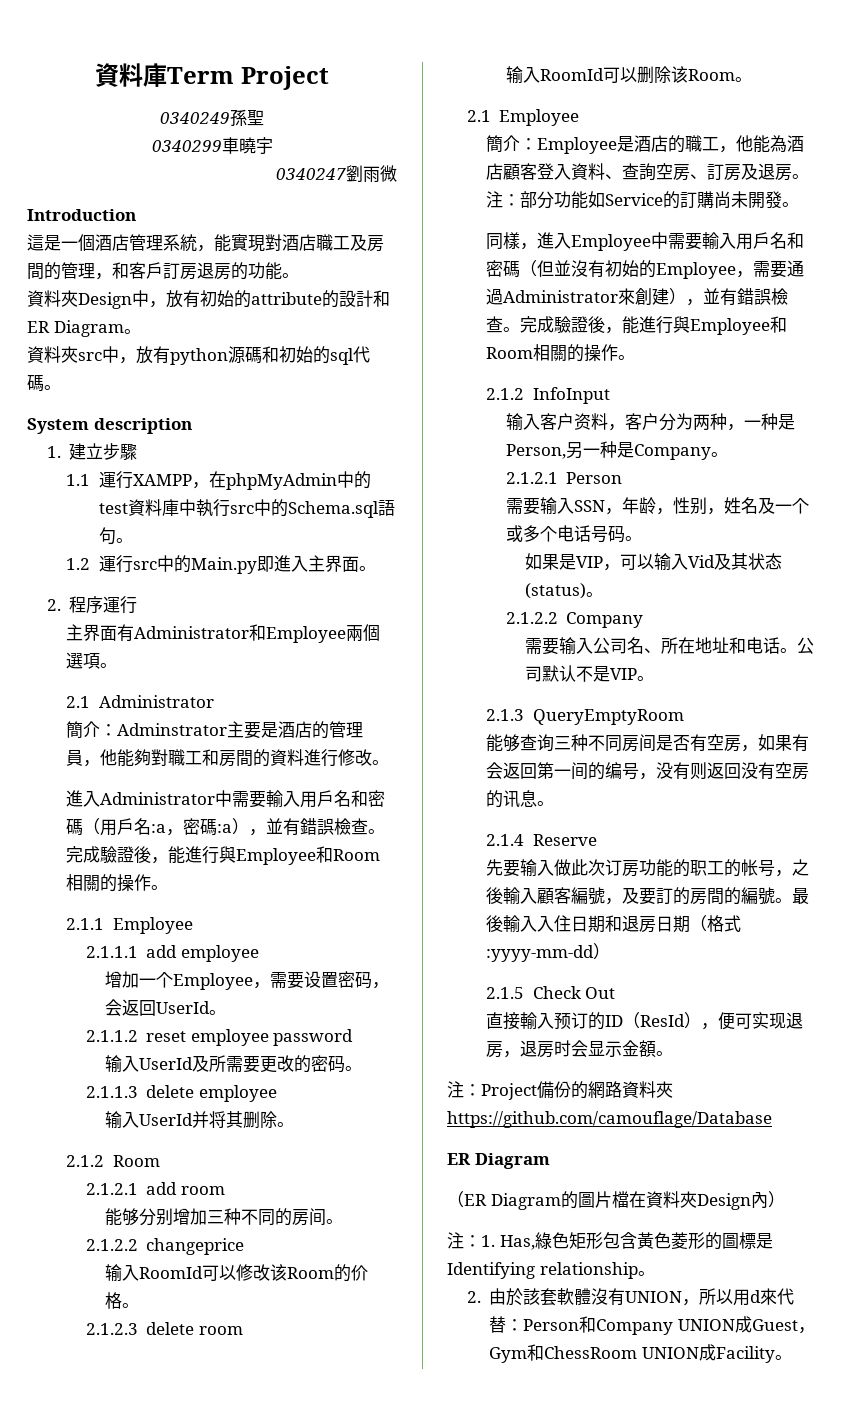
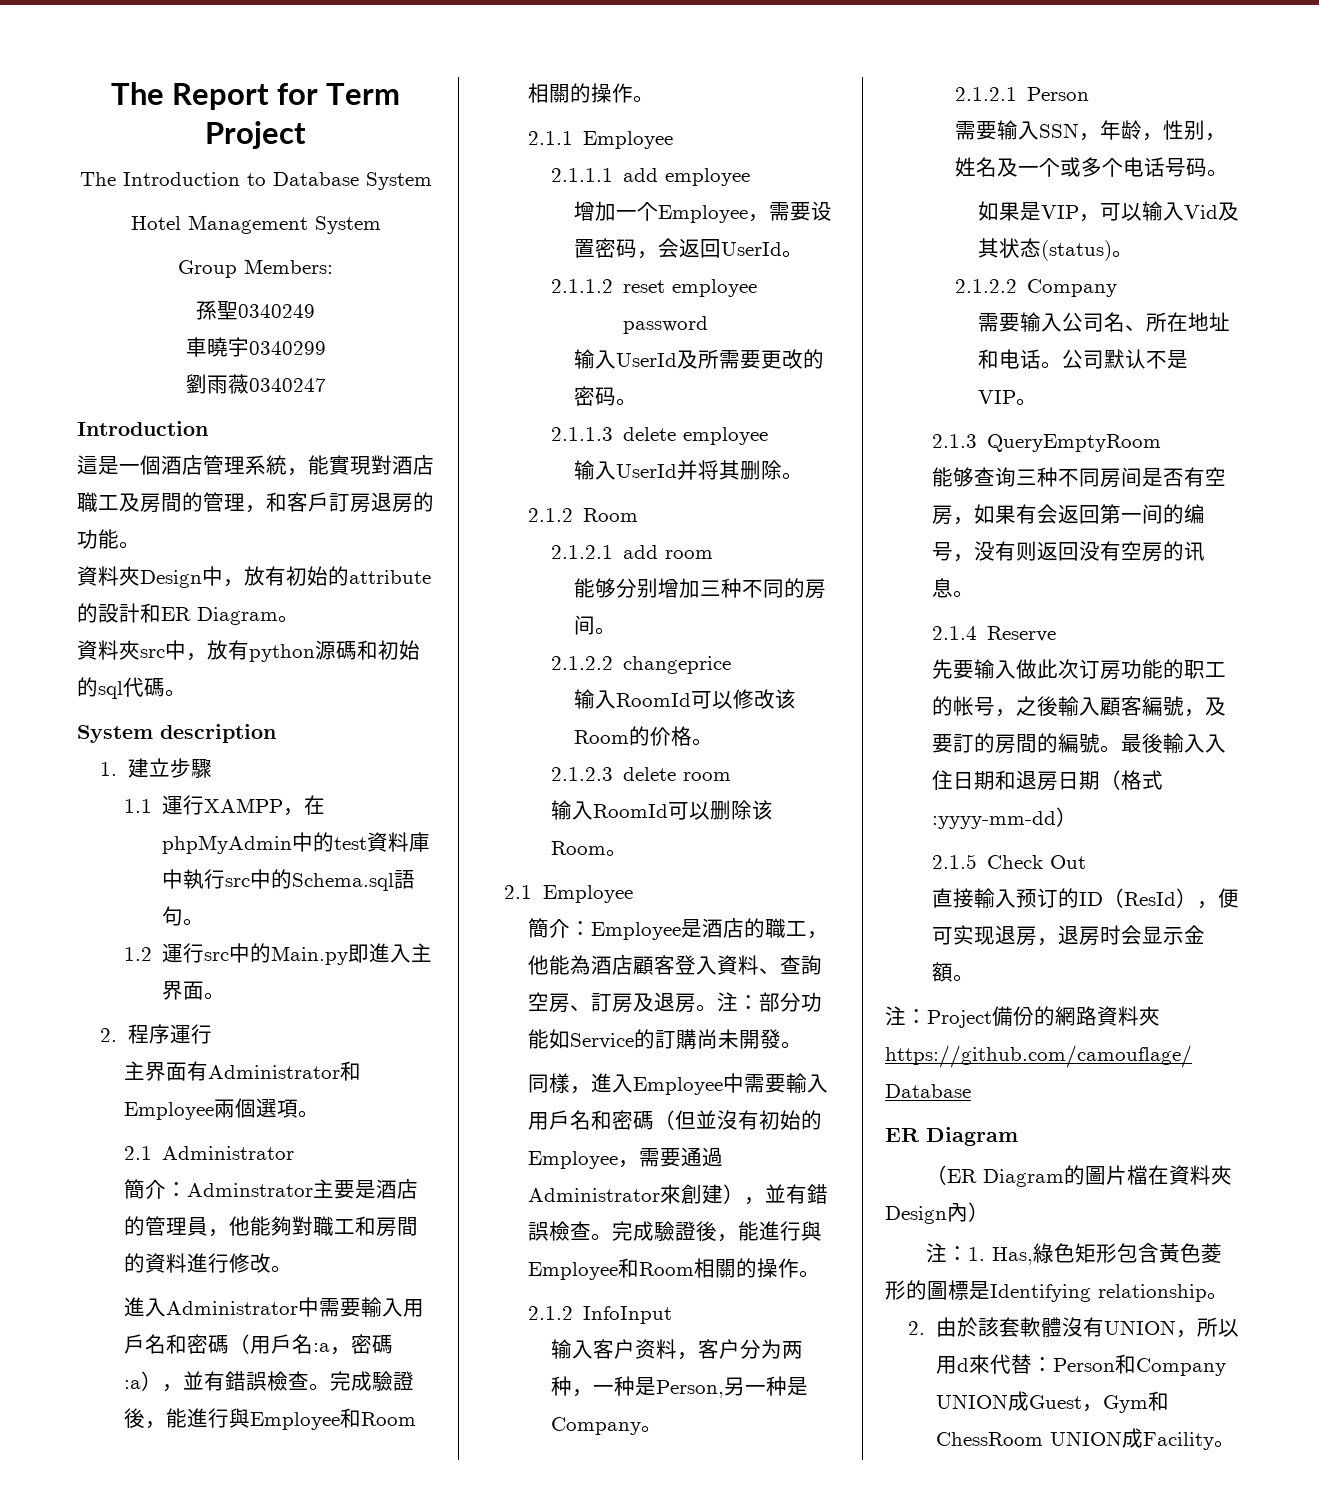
- 資料庫Term Project
+ The Report for Term Project
- 0340249孫聖
- 0340299車曉宇
- 0340247劉雨微
+ The Introduction to Database System
+ Hotel Management System
+ Group Members:
+ 孫聖0340249
+ 車曉宇0340299
+ 劉雨薇0340247

